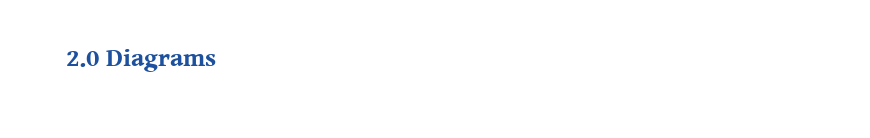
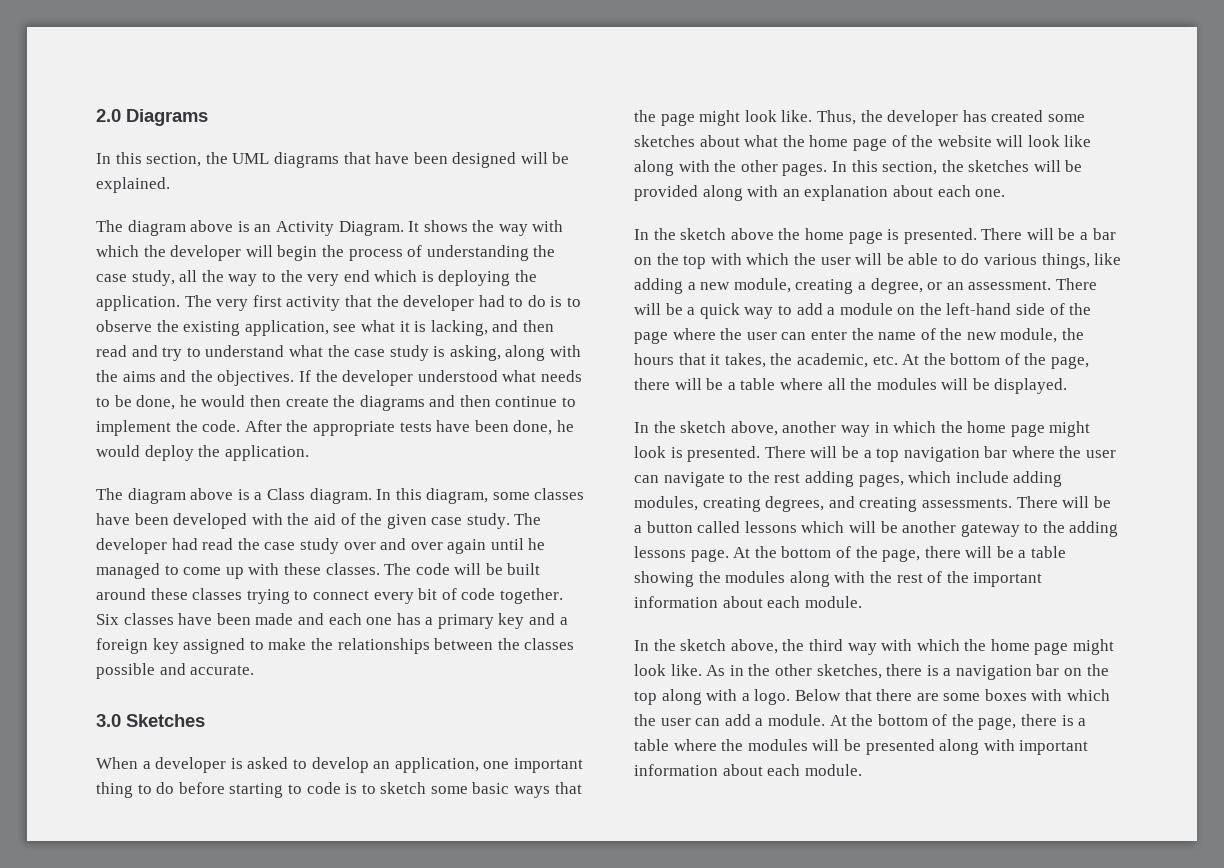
+ In this section, the UML diagrams that have been designed will be explained.
+ The diagram above is an Activity Diagram. It shows the way with which the developer will begin the process of understanding the case study, all the way to the very end which is deploying the application. The very first activity that the developer had to do is to observe the existing application, see what it is lacking, and then read and try to understand what the case study is asking, along with the aims and the objectives. If the developer understood what needs to be done, he would then create the diagrams and then continue to implement the code. After the appropriate tests have been done, he would deploy the application.
+ The diagram above is a Class diagram. In this diagram, some classes have been developed with the aid of the given case study. The developer had read the case study over and over again until he managed to come up with these classes. The code will be built around these classes trying to connect every bit of code together. Six classes have been made and each one has a primary key and a foreign key assigned to make the relationships between the classes possible and accurate.
+ 3.0 Sketches
+ When a developer is asked to develop an application, one important thing to do before starting to code is to sketch some basic ways that the page might look like. Thus, the developer has created some sketches about what the home page of the website will look like along with the other pages. In this section, the sketches will be provided along with an explanation about each one.
+ In the sketch above the home page is presented. There will be a bar on the top with which the user will be able to do various things, like adding a new module, creating a degree, or an assessment. There will be a quick way to add a module on the left-hand side of the page where the user can enter the name of the new module, the hours that it takes, the academic, etc. At the bottom of the page, there will be a table where all the modules will be displayed.
+ In the sketch above, another way in which the home page might look is presented. There will be a top navigation bar where the user can navigate to the rest adding pages, which include adding modules, creating degrees, and creating assessments. There will be a button called lessons which will be another gateway to the adding lessons page. At the bottom of the page, there will be a table showing the modules along with the rest of the important information about each module.
+ In the sketch above, the third way with which the home page might look like. As in the other sketches, there is a navigation bar on the top along with a logo. Below that there are some boxes with which the user can add a module. At the bottom of the page, there is a table where the modules will be presented along with important information about each module.

